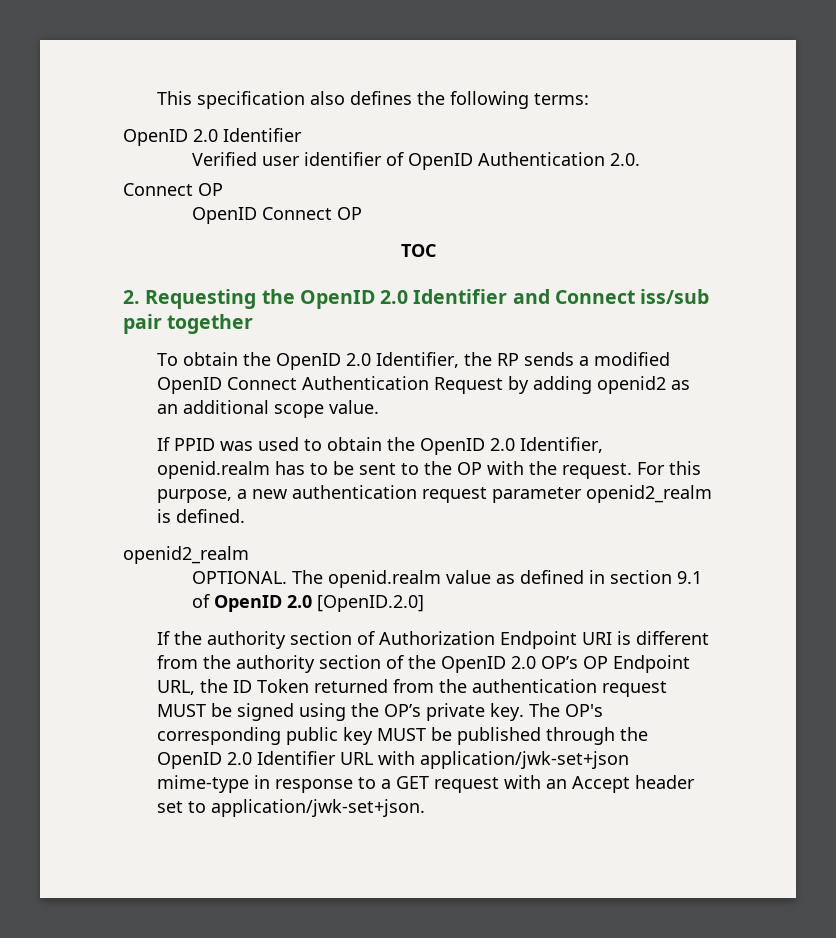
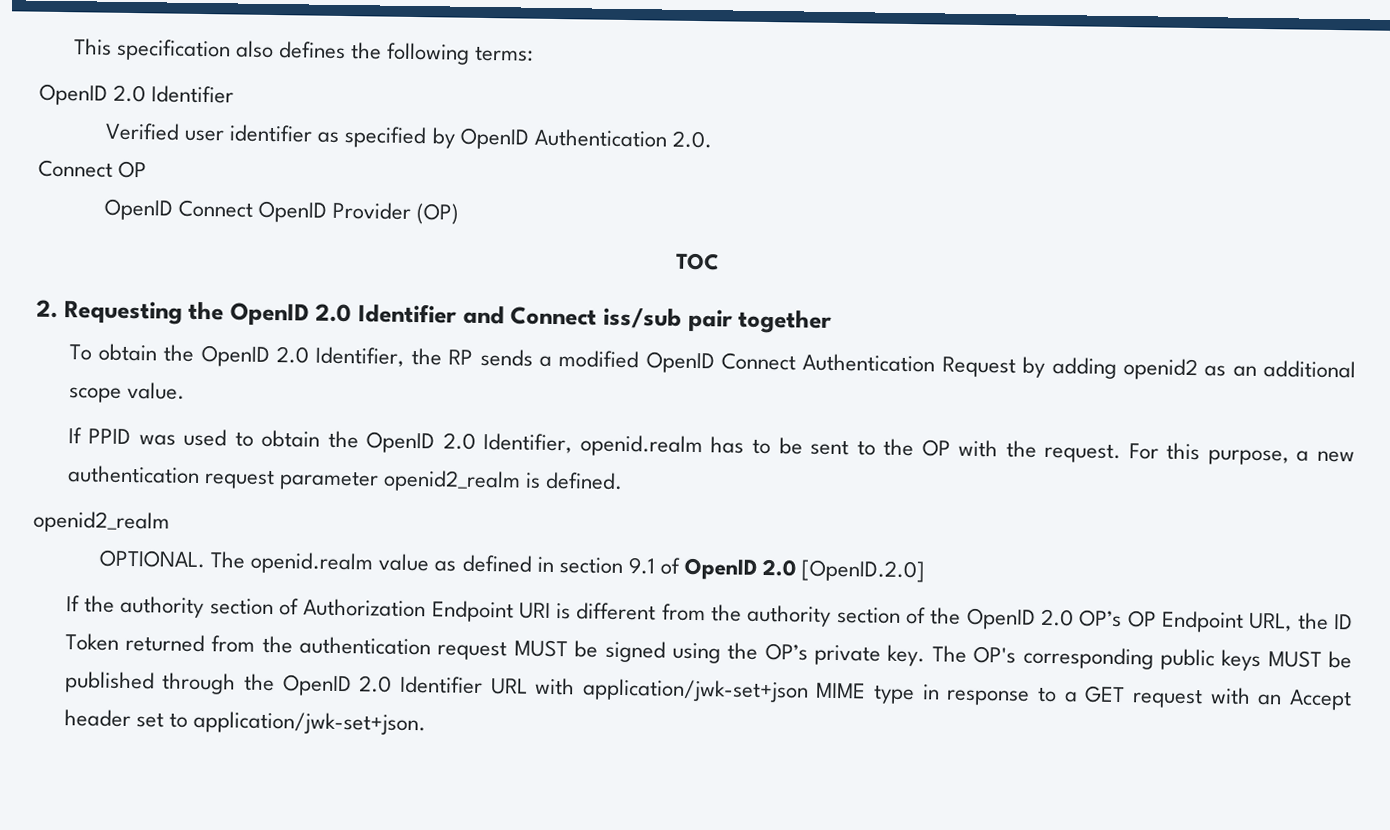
- Verified user identifier of OpenID Authentication 2.0.
+ Verified user identifier as specified by OpenID Authentication 2.0.
- OpenID Connect OP
+ OpenID Connect OpenID Provider (OP)
- The OP's corresponding public key MUST be published through the OpenID 2.0 Identifier URL with application/jwk-set+json mime-type in response to a GET request with an Accept header set to application/jwk-set+json.
+ The OP's corresponding public keys MUST be published through the OpenID 2.0 Identifier URL with application/jwk-set+json MIME type in response to a GET request with an Accept header set to application/jwk-set+json.

